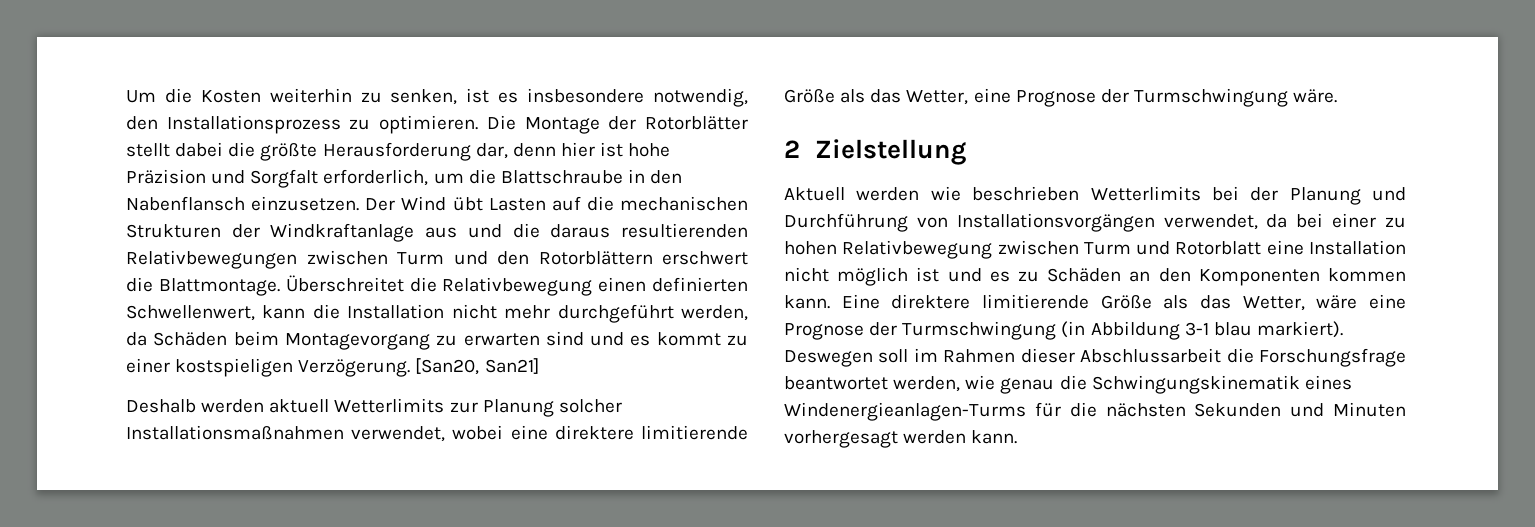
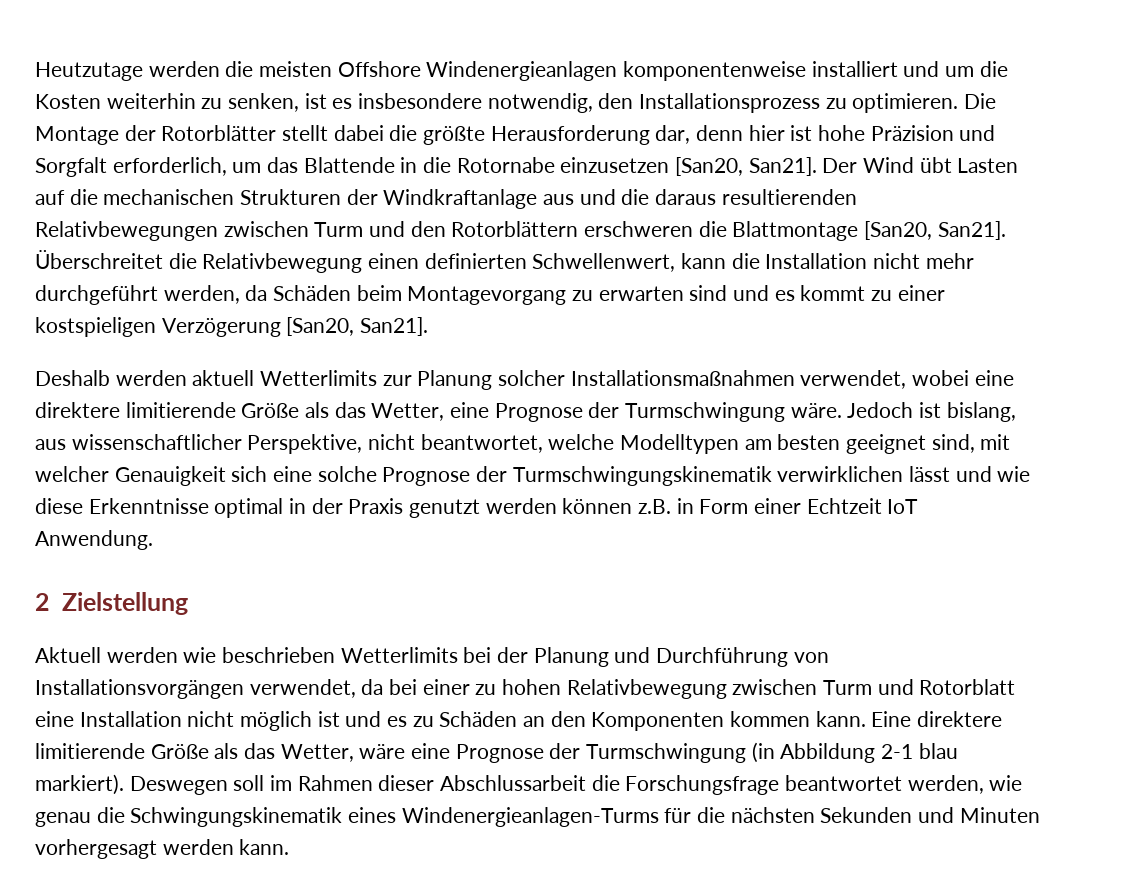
- Um die Kosten weiterhin zu senken, ist es insbesondere notwendig, den Installationsprozess zu optimieren.
+ Heutzutage werden die meisten Offshore Windenergieanlagen komponentenweise installiert und um die Kosten weiterhin zu senken, ist es insbesondere notwendig, den Installationsprozess zu optimieren.
- Die Montage der Rotorblätter stellt dabei die größte Herausforderung dar, denn hier ist hohe Präzision und Sorgfalt erforderlich, um die Blattschraube in den Nabenflansch einzusetzen.
+ Die Montage der Rotorblätter stellt dabei die größte Herausforderung dar, denn hier ist hohe Präzision und Sorgfalt erforderlich, um das Blattende in die Rotornabe einzusetzen [San20, San21].
- Der Wind übt Lasten auf die mechanischen Strukturen der Windkraftanlage aus und die daraus resultierenden Relativbewegungen zwischen Turm und den Rotorblättern erschwert die Blattmontage.
+ Der Wind übt Lasten auf die mechanischen Strukturen der Windkraftanlage aus und die daraus resultierenden Relativbewegungen zwischen Turm und den Rotorblättern erschweren die Blattmontage [San20, San21].
- Überschreitet die Relativbewegung einen definierten Schwellenwert, kann die Installation nicht mehr durchgeführt werden, da Schäden beim Montagevorgang zu erwarten sind und es kommt zu einer kostspieligen Verzögerung. [San20, San21]
+ Überschreitet die Relativbewegung einen definierten Schwellenwert, kann die Installation nicht mehr durchgeführt werden, da Schäden beim Montagevorgang zu erwarten sind und es kommt zu einer kostspieligen Verzögerung [San20, San21].
+ Jedoch ist bislang, aus wissenschaftlicher Perspektive, nicht beantwortet, welche Modelltypen am besten geeignet sind, mit welcher Genauigkeit sich eine solche Prognose der Turmschwingungskinematik verwirklichen lässt und wie diese Erkenntnisse optimal in der Praxis genutzt werden können z.B. in Form einer Echtzeit IoT Anwendung.
- Eine direktere limitierende Größe als das Wetter, wäre eine Prognose der Turmschwingung (in Abbildung 3-1 blau markiert).
+ Eine direktere limitierende Größe als das Wetter, wäre eine Prognose der Turmschwingung (in Abbildung 2-1 blau markiert).

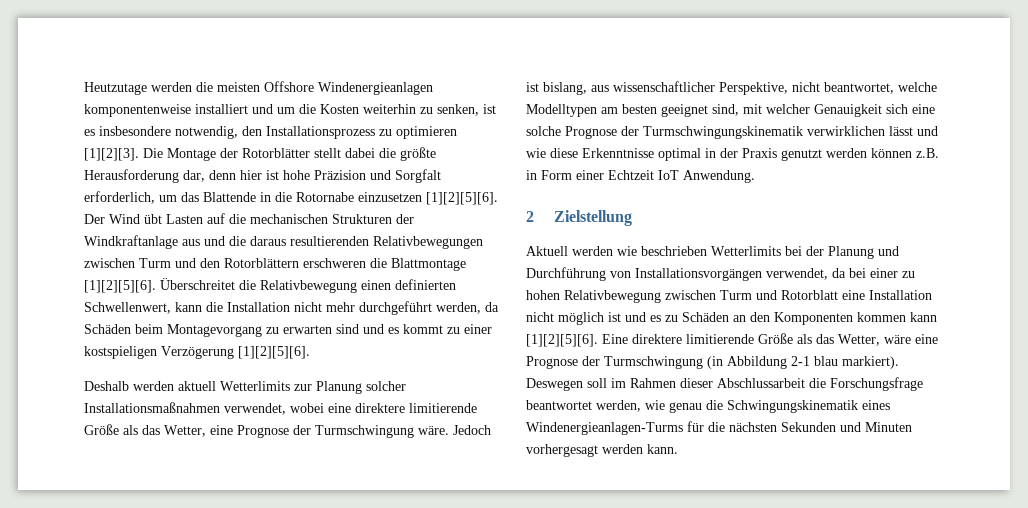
- Heutzutage werden die meisten Offshore Windenergieanlagen komponentenweise installiert und um die Kosten weiterhin zu senken, ist es insbesondere notwendig, den Installationsprozess zu optimieren.
+ Heutzutage werden die meisten Offshore Windenergieanlagen komponentenweise installiert und um die Kosten weiterhin zu senken, ist es insbesondere notwendig, den Installationsprozess zu optimieren [1][2][3].
- Die Montage der Rotorblätter stellt dabei die größte Herausforderung dar, denn hier ist hohe Präzision und Sorgfalt erforderlich, um das Blattende in die Rotornabe einzusetzen [San20, San21].
+ Die Montage der Rotorblätter stellt dabei die größte Herausforderung dar, denn hier ist hohe Präzision und Sorgfalt erforderlich, um das Blattende in die Rotornabe einzusetzen [1][2][5][6].
- Der Wind übt Lasten auf die mechanischen Strukturen der Windkraftanlage aus und die daraus resultierenden Relativbewegungen zwischen Turm und den Rotorblättern erschweren die Blattmontage [San20, San21].
+ Der Wind übt Lasten auf die mechanischen Strukturen der Windkraftanlage aus und die daraus resultierenden Relativbewegungen zwischen Turm und den Rotorblättern erschweren die Blattmontage [1][2][5][6].
- Überschreitet die Relativbewegung einen definierten Schwellenwert, kann die Installation nicht mehr durchgeführt werden, da Schäden beim Montagevorgang zu erwarten sind und es kommt zu einer kostspieligen Verzögerung [San20, San21].
+ Überschreitet die Relativbewegung einen definierten Schwellenwert, kann die Installation nicht mehr durchgeführt werden, da Schäden beim Montagevorgang zu erwarten sind und es kommt zu einer kostspieligen Verzögerung [1][2][5][6].
- Aktuell werden wie beschrieben Wetterlimits bei der Planung und Durchführung von Installationsvorgängen verwendet, da bei einer zu hohen Relativbewegung zwischen Turm und Rotorblatt eine Installation nicht möglich ist und es zu Schäden an den Komponenten kommen kann.
+ Aktuell werden wie beschrieben Wetterlimits bei der Planung und Durchführung von Installationsvorgängen verwendet, da bei einer zu hohen Relativbewegung zwischen Turm und Rotorblatt eine Installation nicht möglich ist und es zu Schäden an den Komponenten kommen kann [1][2][5][6].

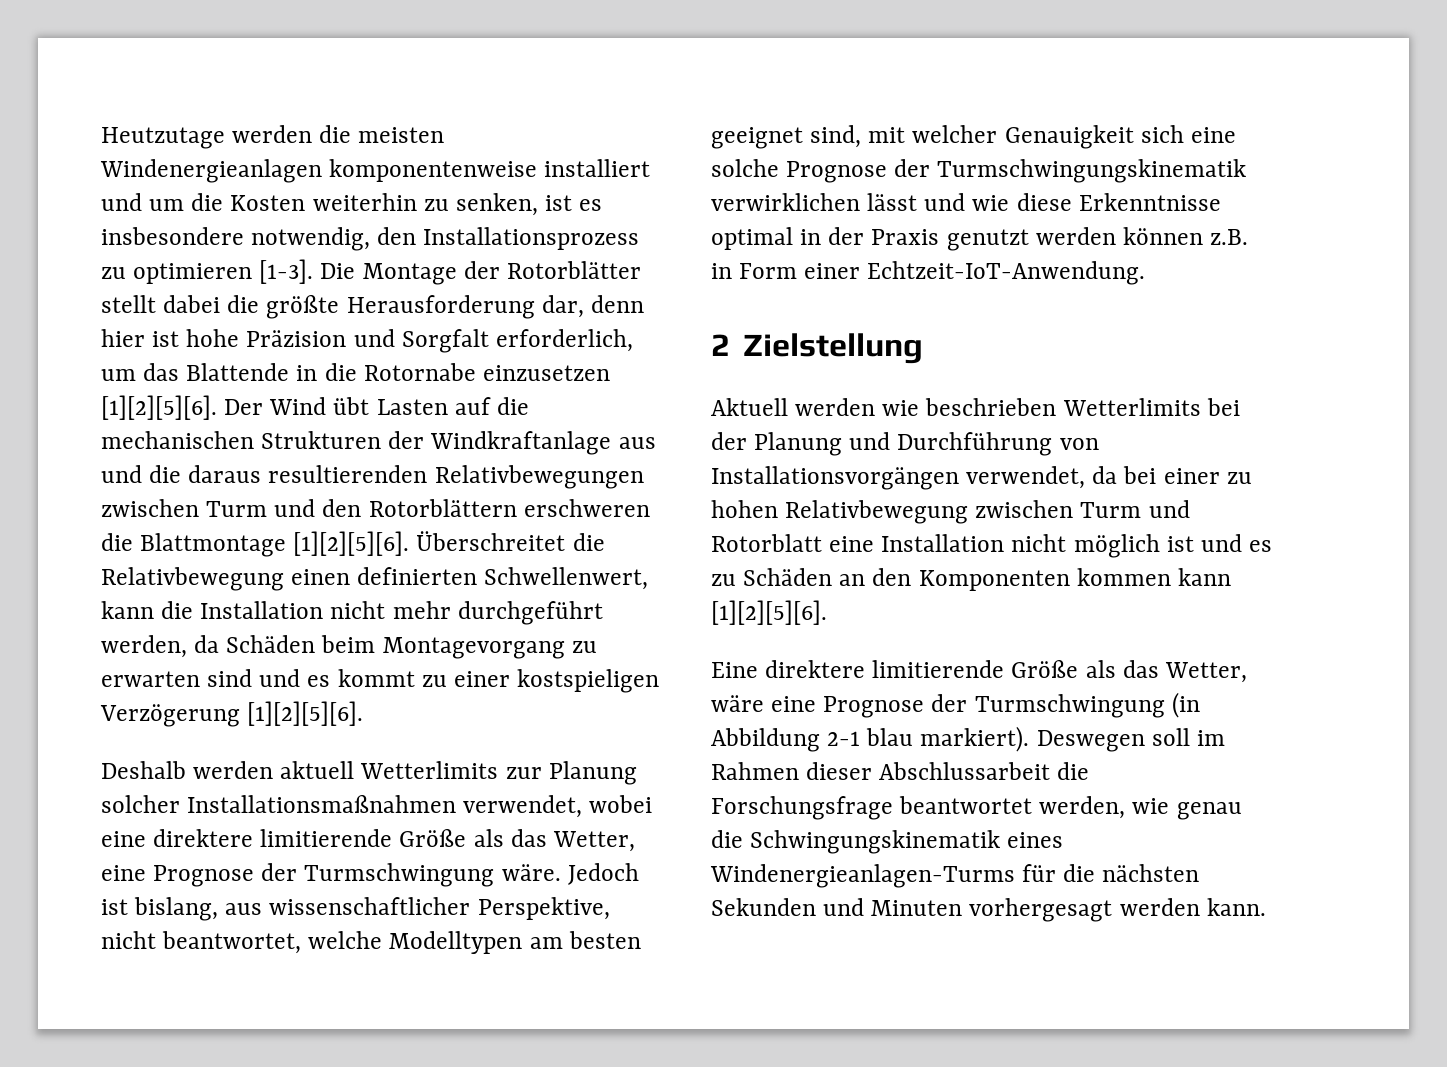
- Heutzutage werden die meisten Offshore Windenergieanlagen komponentenweise installiert und um die Kosten weiterhin zu senken, ist es insbesondere notwendig, den Installationsprozess zu optimieren [1][2][3].
+ Heutzutage werden die meisten Windenergieanlagen komponentenweise installiert und um die Kosten weiterhin zu senken, ist es insbesondere notwendig, den Installationsprozess zu optimieren [1-3].
- Jedoch ist bislang, aus wissenschaftlicher Perspektive, nicht beantwortet, welche Modelltypen am besten geeignet sind, mit welcher Genauigkeit sich eine solche Prognose der Turmschwingungskinematik verwirklichen lässt und wie diese Erkenntnisse optimal in der Praxis genutzt werden können z.B. in Form einer Echtzeit IoT Anwendung.
+ Jedoch ist bislang, aus wissenschaftlicher Perspektive, nicht beantwortet, welche Modelltypen am besten geeignet sind, mit welcher Genauigkeit sich eine solche Prognose der Turmschwingungskinematik verwirklichen lässt und wie diese Erkenntnisse optimal in der Praxis genutzt werden können z.B. in Form einer Echtzeit-IoT-Anwendung.
- Aktuell werden wie beschrieben Wetterlimits bei der Planung und Durchführung von Installationsvorgängen verwendet, da bei einer zu hohen Relativbewegung zwischen Turm und Rotorblatt eine Installation nicht möglich ist und es zu Schäden an den Komponenten kommen kann [1][2][5][6]. Eine direktere limitierende Größe als das Wetter, wäre eine Prognose der Turmschwingung (in Abbildung 2-1 blau markiert).
+ Aktuell werden wie beschrieben Wetterlimits bei der Planung und Durchführung von Installationsvorgängen verwendet, da bei einer zu hohen Relativbewegung zwischen Turm und Rotorblatt eine Installation nicht möglich ist und es zu Schäden an den Komponenten kommen kann [1][2][5][6].
+ Eine direktere limitierende Größe als das Wetter, wäre eine Prognose der Turmschwingung (in Abbildung 2-1 blau markiert).

